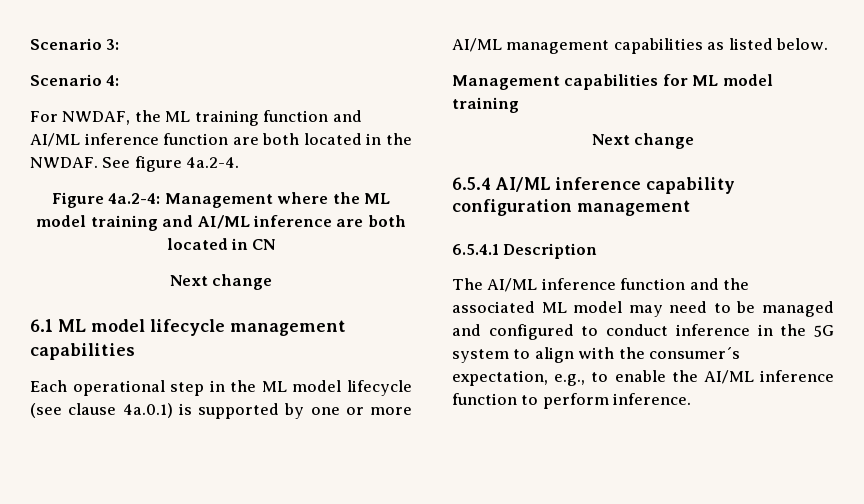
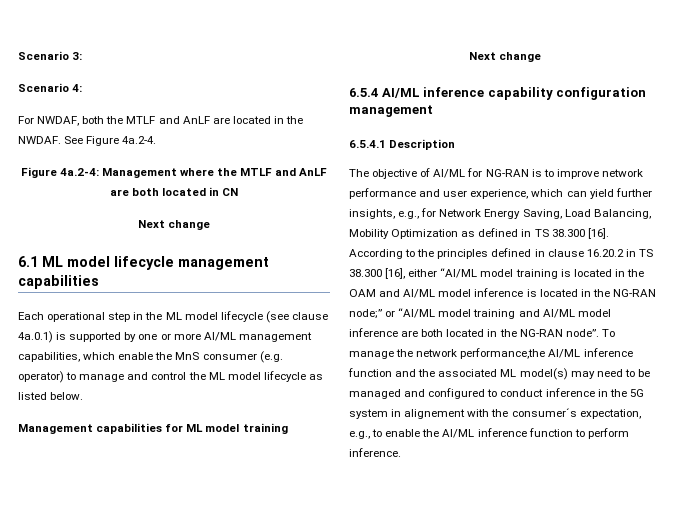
- For NWDAF, the ML training function and AI/ML inference function are both located in the NWDAF.
+ For NWDAF, both the MTLF and AnLF are located in the NWDAF.
- See figure 4a.2-4.
+ See Figure 4a.2-4.
- Figure 4a.2-4: Management where the ML model training and AI/ML inference are both located in CN
+ Figure 4a.2-4: Management where the MTLF and AnLF are both located in CN
- Each operational step in the ML model lifecycle (see clause 4a.0.1) is supported by one or more AI/ML management capabilities as listed below.
+ Each operational step in the ML model lifecycle (see clause 4a.0.1) is supported by one or more AI/ML management capabilities, which enable the MnS consumer (e.g. operator) to manage and control the ML model lifecycle as listed below.
- The AI/ML inference function and the associated ML model may need to be managed and configured to conduct inference in the 5G system to align with the consumer´s expectation, e.g., to enable the AI/ML inference function to perform inference.
+ The objective of AI/ML for NG-RAN is to improve network performance and user experience, which can yield further insights, e.g., for Network Energy Saving, Load Balancing, Mobility Optimization as defined in TS 38.300 [16]. According to the principles defined in clause 16.20.2 in TS 38.300 [16], either “AI/ML model training is located in the OAM and AI/ML model inference is located in the NG-RAN node;” or “AI/ML model training and AI/ML model inference are both located in the NG-RAN node”. To manage the network performance,the AI/ML inference function and the associated ML model(s) may need to be managed and configured to conduct inference in the 5G system in alignement with the consumer´s expectation, e.g., to enable the AI/ML inference function to perform inference.

